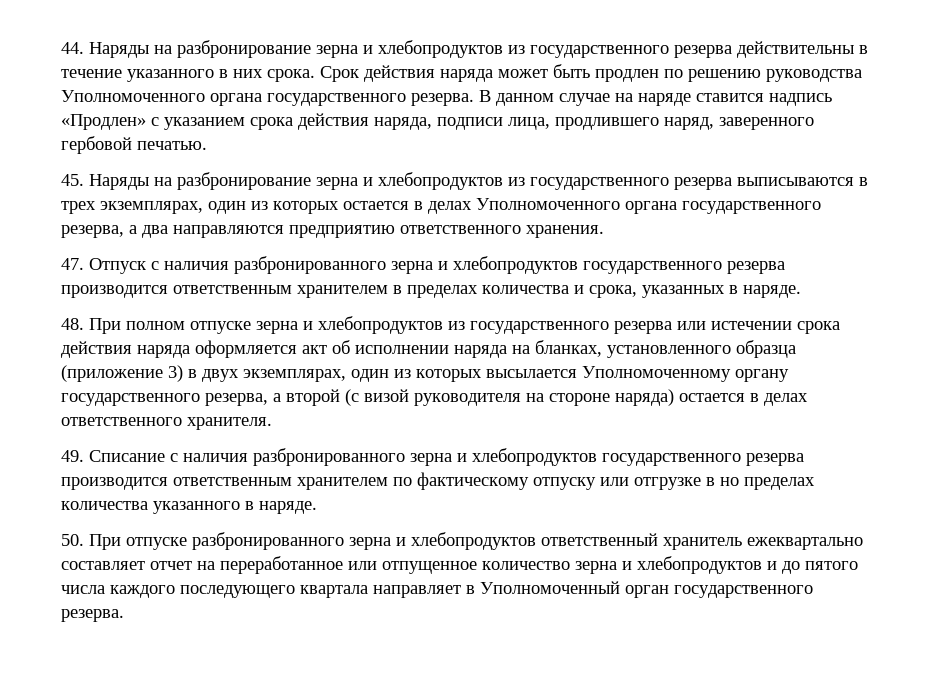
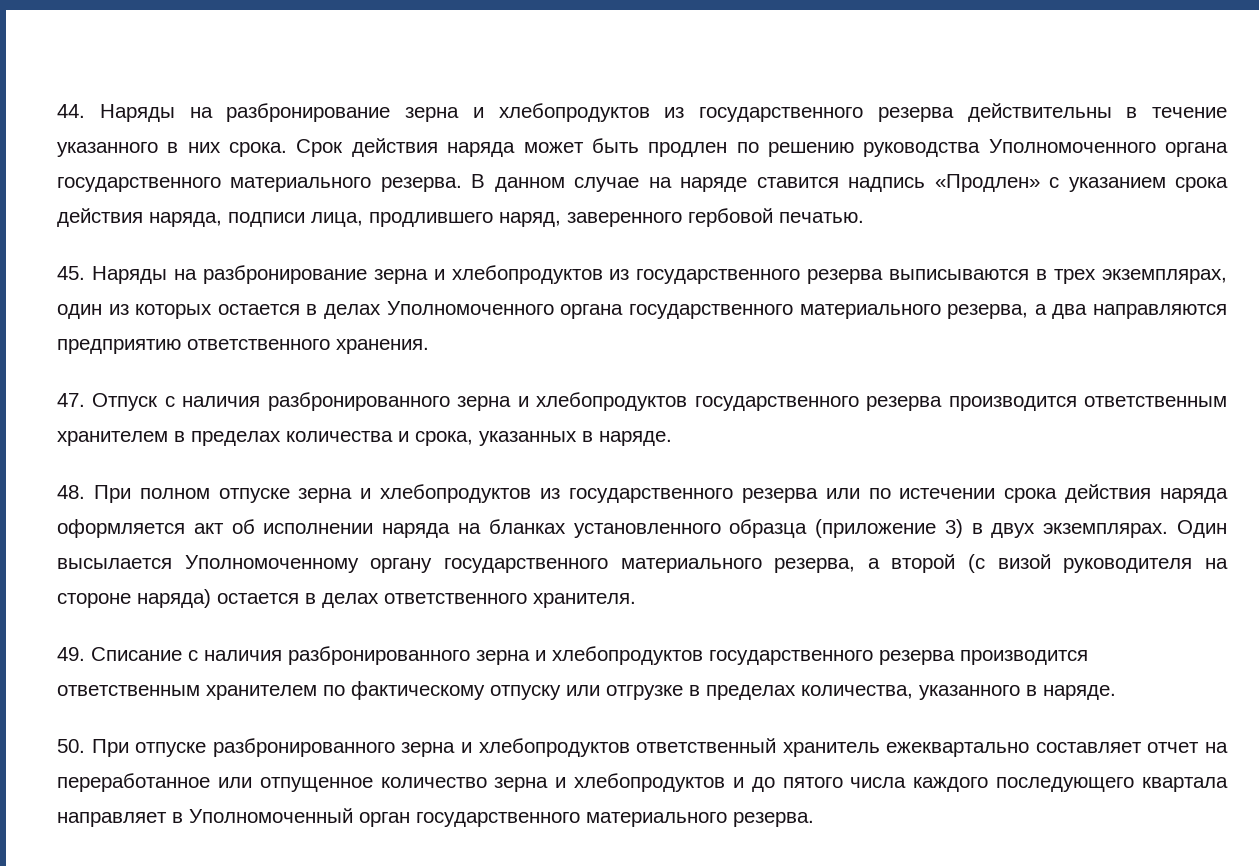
- Срок действия наряда может быть продлен по решению руководства Уполномоченного органа государственного резерва.
+ Срок действия наряда может быть продлен по решению руководства Уполномоченного органа государственного материального резерва.
- 45. Наряды на разбронирование зерна и хлебопродуктов из государственного резерва выписываются в трех экземплярах, один из которых остается в делах Уполномоченного органа государственного резерва, а два направляются предприятию ответственного хранения.
+ 45. Наряды на разбронирование зерна и хлебопродуктов из государственного резерва выписываются в трех экземплярах, один из которых остается в делах Уполномоченного органа государственного материального резерва, а два направляются предприятию ответственного хранения.
- 48. При полном отпуске зерна и хлебопродуктов из государственного резерва или истечении срока действия наряда оформляется акт об исполнении наряда на бланках, установленного образца (приложение 3) в двух экземплярах, один из которых высылается Уполномоченному органу государственного резерва, а второй (с визой руководителя на стороне наряда) остается в делах ответственного хранителя.
+ 48. При полном отпуске зерна и хлебопродуктов из государственного резерва или по истечении срока действия наряда оформляется акт об исполнении наряда на бланках установленного образца (приложение 3) в двух экземплярах. Один высылается Уполномоченному органу государственного материального резерва, а второй (с визой руководителя на стороне наряда) остается в делах ответственного хранителя.
- 49. Списание с наличия разбронированного зерна и хлебопродуктов государственного резерва производится ответственным хранителем по фактическому отпуску или отгрузке в но пределах количества указанного в наряде.
+ 49. Списание с наличия разбронированного зерна и хлебопродуктов государственного резерва производится ответственным хранителем по фактическому отпуску или отгрузке в пределах количества, указанного в наряде.
- 50. При отпуске разбронированного зерна и хлебопродуктов ответственный хранитель ежеквартально составляет отчет на переработанное или отпущенное количество зерна и хлебопродуктов и до пятого числа каждого последующего квартала направляет в Уполномоченный орган государственного резерва.
+ 50. При отпуске разбронированного зерна и хлебопродуктов ответственный хранитель ежеквартально составляет отчет на переработанное или отпущенное количество зерна и хлебопродуктов и до пятого числа каждого последующего квартала направляет в Уполномоченный орган государственного материального резерва.

